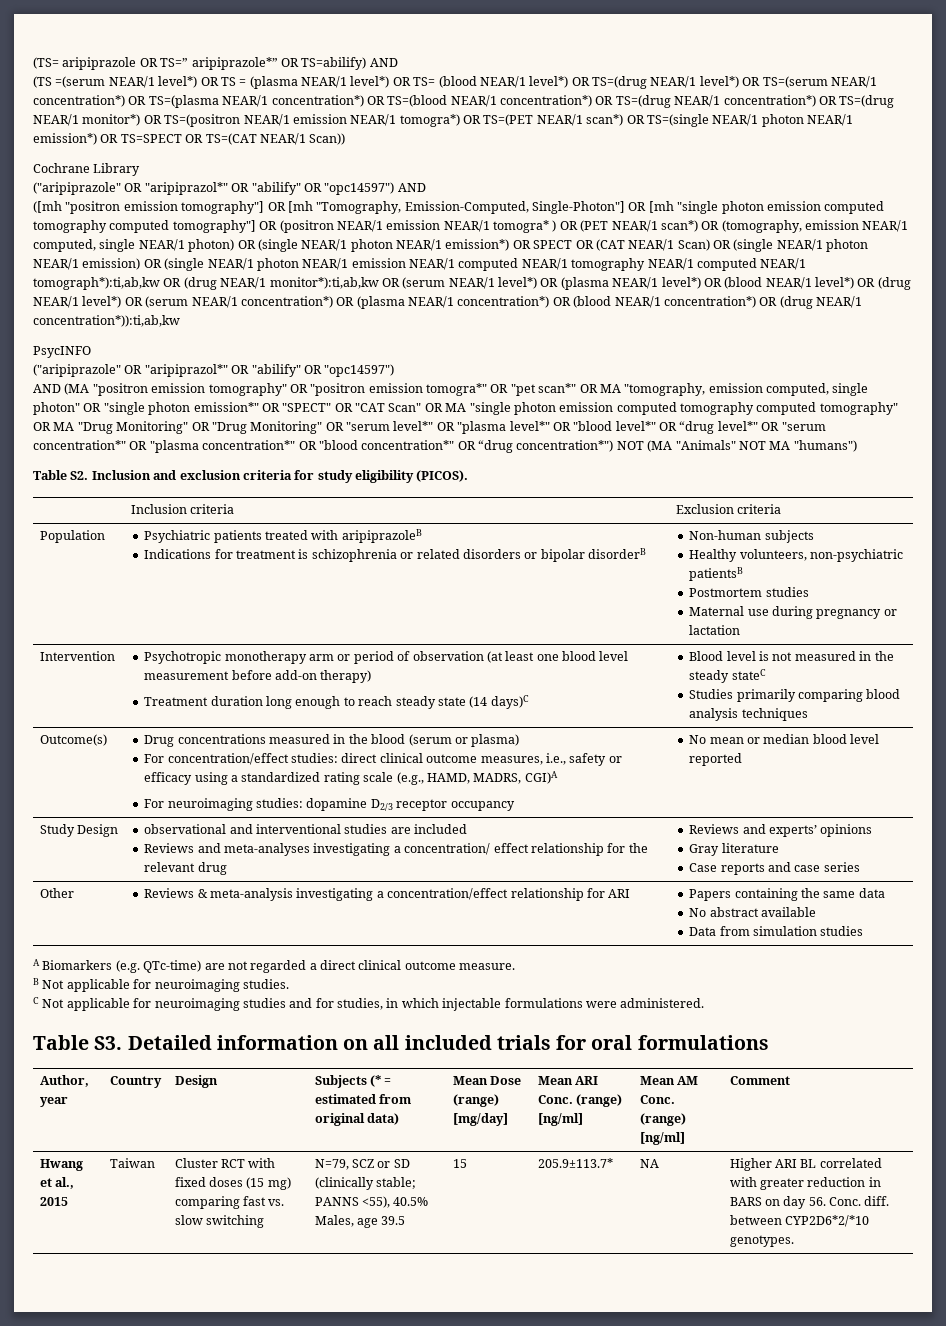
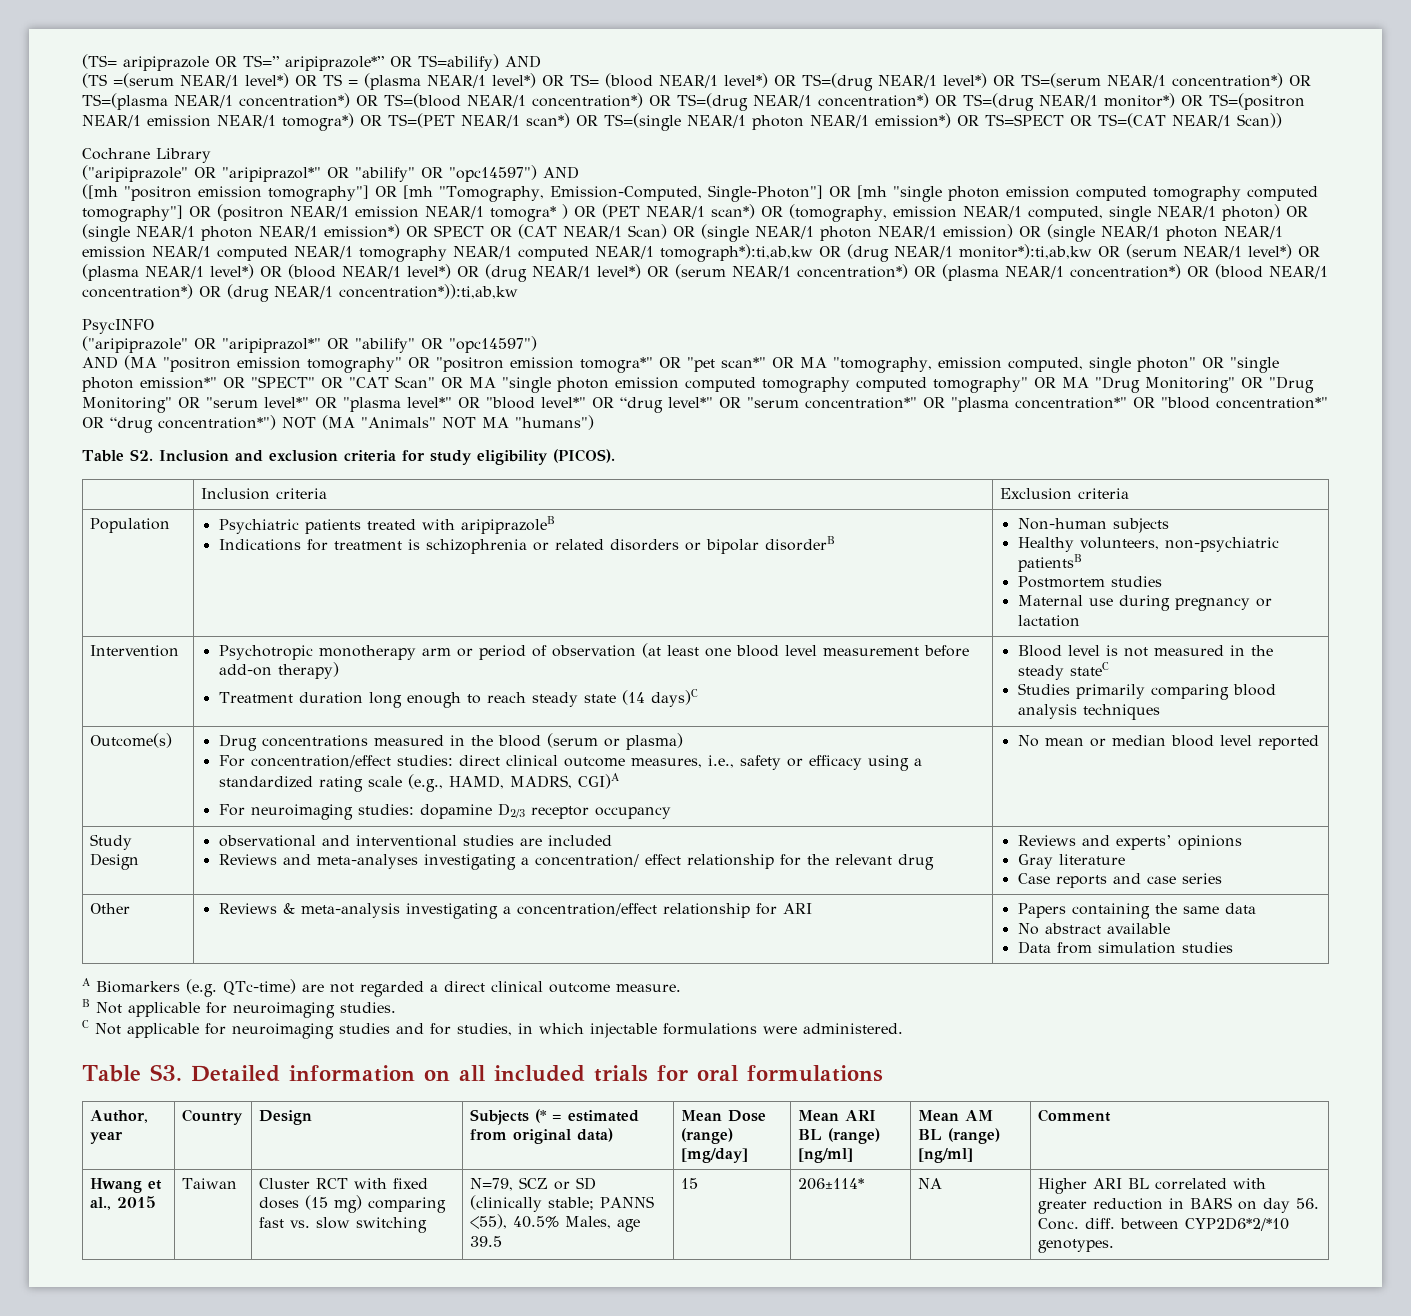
- Author, year | Country | Design | Subjects (* = estimated from original data) | Mean Dose (range) [mg/day] | Mean ARI Conc. (range) [ng/ml] | Mean AM Conc. (range) [ng/ml] | Comment
+ Author, year | Country | Design | Subjects (* = estimated from original data) | Mean Dose (range) [mg/day] | Mean ARI BL (range) [ng/ml] | Mean AM BL (range) [ng/ml] | Comment
- 205.9±113.7*
+ 206±114*

